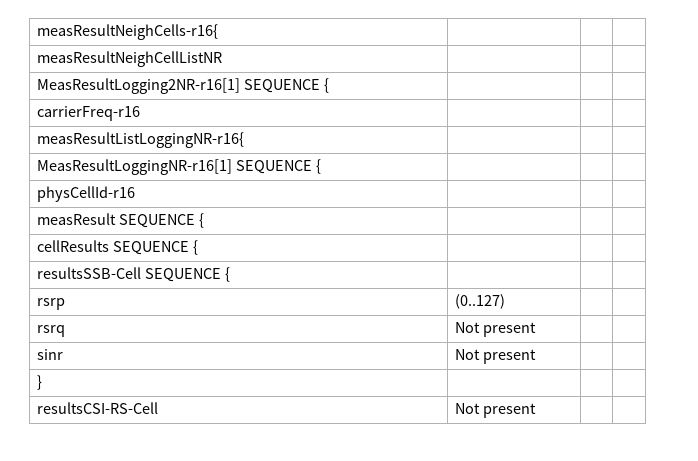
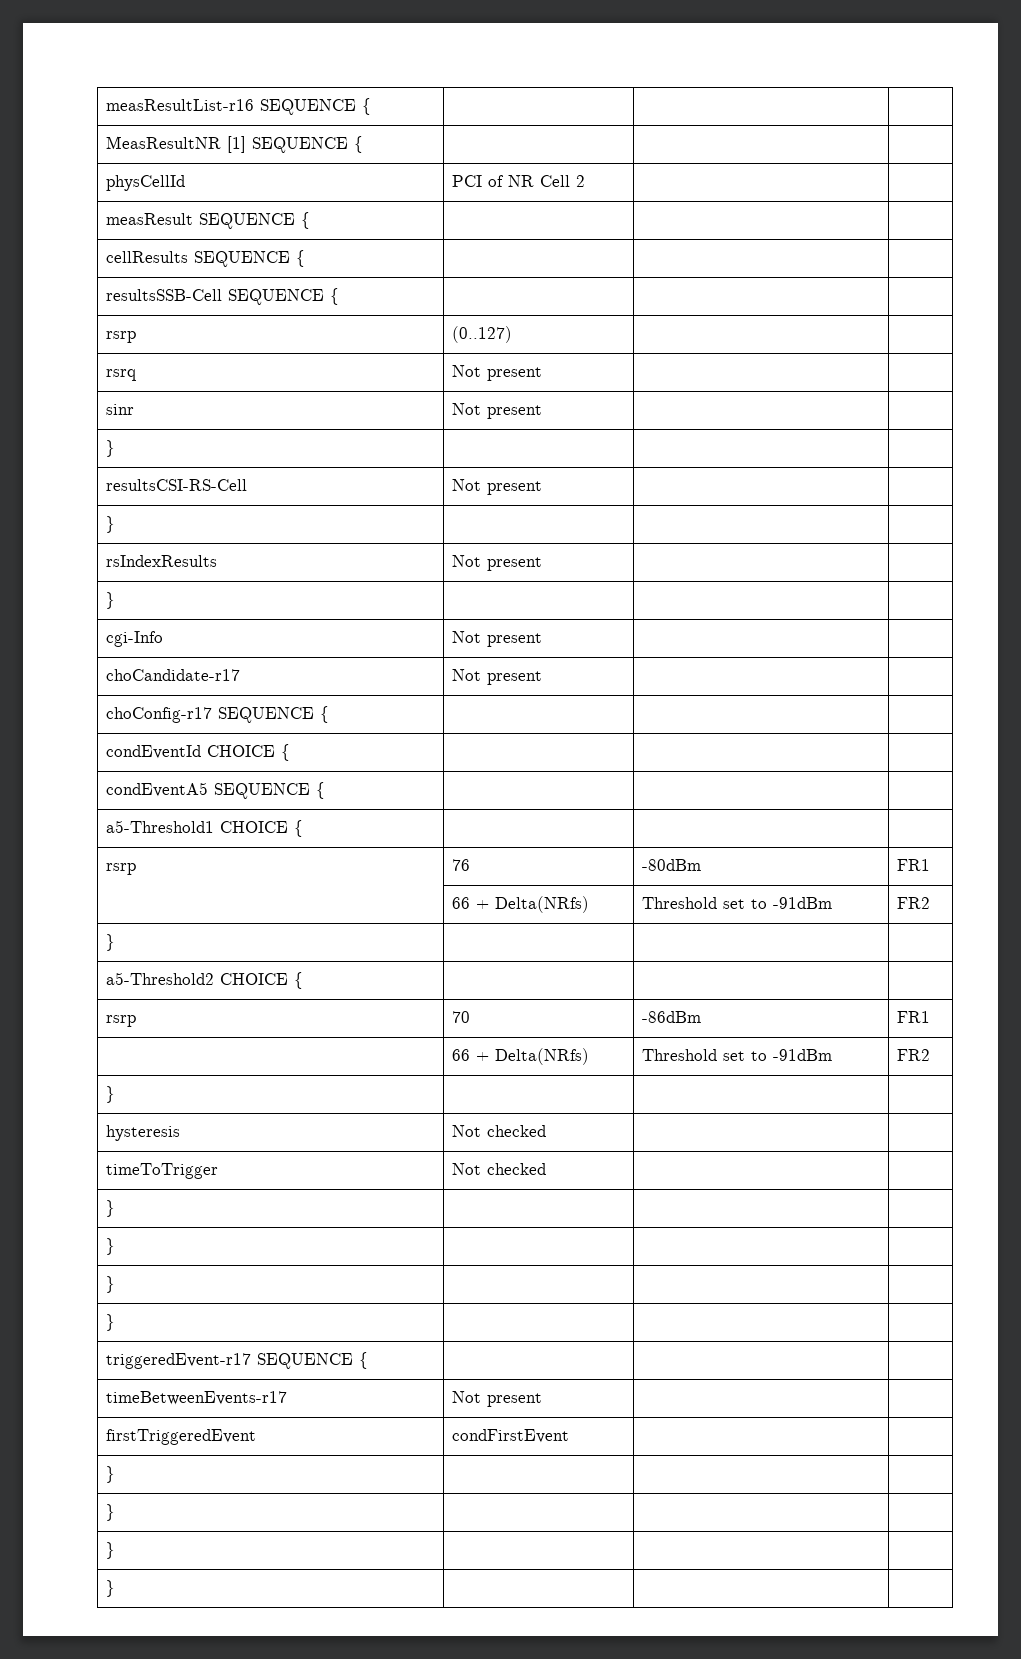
- measResultNeighCells-r16{ | | |
- measResultNeighCellListNR | | |
- MeasResultLogging2NR-r16[1] SEQUENCE { | | |
- carrierFreq-r16 | | |
- measResultListLoggingNR-r16{ | | |
- MeasResultLoggingNR-r16[1] SEQUENCE { | | |
- physCellId-r16 | | |
+ measResultList-r16 SEQUENCE { | | |
+ MeasResultNR [1] SEQUENCE { | | |
+ physCellId | PCI of NR Cell 2 | |
  resultsCSI-RS-Cell | Not present | |
+ } | | |
+ rsIndexResults | Not present | |
+ } | | |
+ cgi-Info | Not present | |
+ choCandidate-r17 | Not present | |
+ choConfig-r17 SEQUENCE { | | |
+ condEventId CHOICE { | | |
+ condEventA5 SEQUENCE { | | |
+ a5-Threshold1 CHOICE { | | |
+ rsrp | 76 | -80dBm | FR1
+ | 66 + Delta(NRfs) | Threshold set to -91dBm | FR2
+ } | | |
+ a5-Threshold2 CHOICE { | | |
+ rsrp | 70 | -86dBm | FR1
+ | 66 + Delta(NRfs) | Threshold set to -91dBm | FR2
+ } | | |
+ hysteresis | Not checked | |
+ timeToTrigger | Not checked | |
+ } | | |
+ } | | |
+ } | | |
+ } | | |
+ triggeredEvent-r17 SEQUENCE { | | |
+ timeBetweenEvents-r17 | Not present | |
+ firstTriggeredEvent | condFirstEvent | |
+ } | | |
+ } | | |
+ } | | |
+ } | | |

